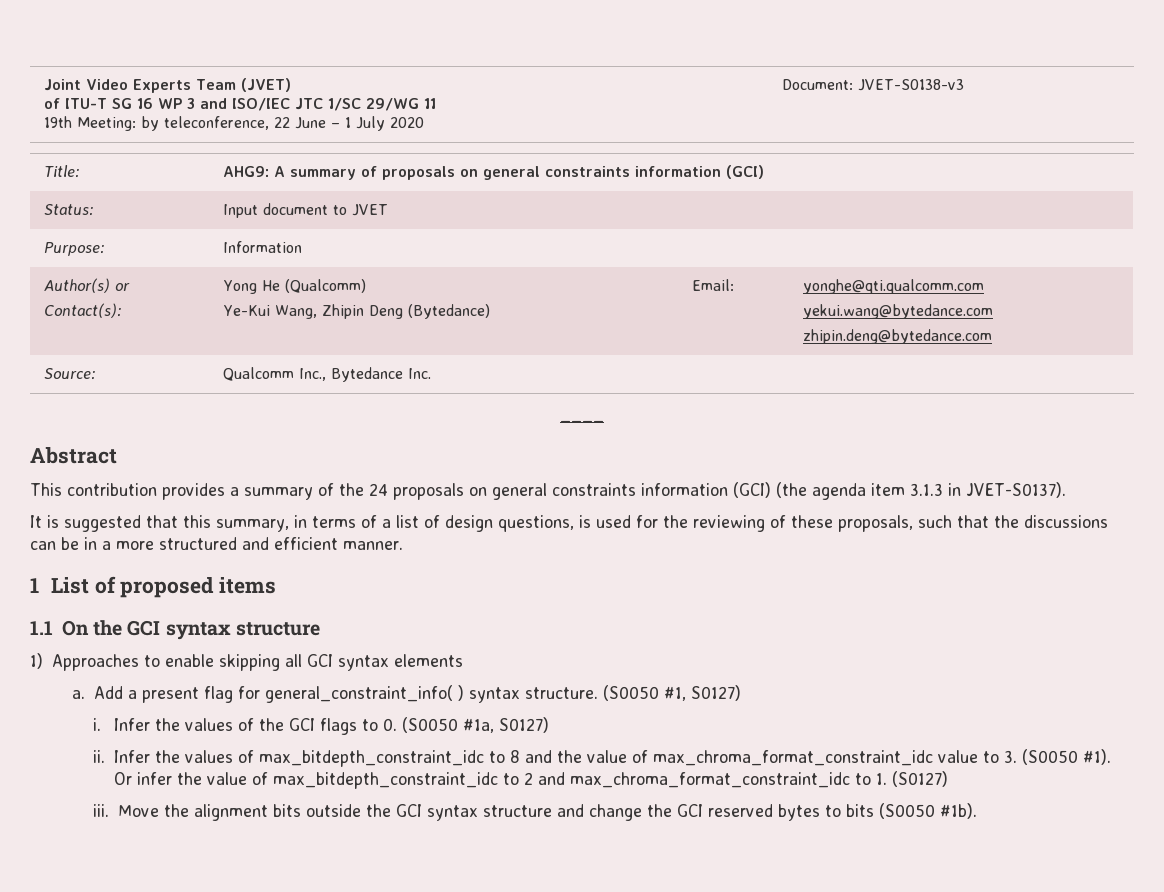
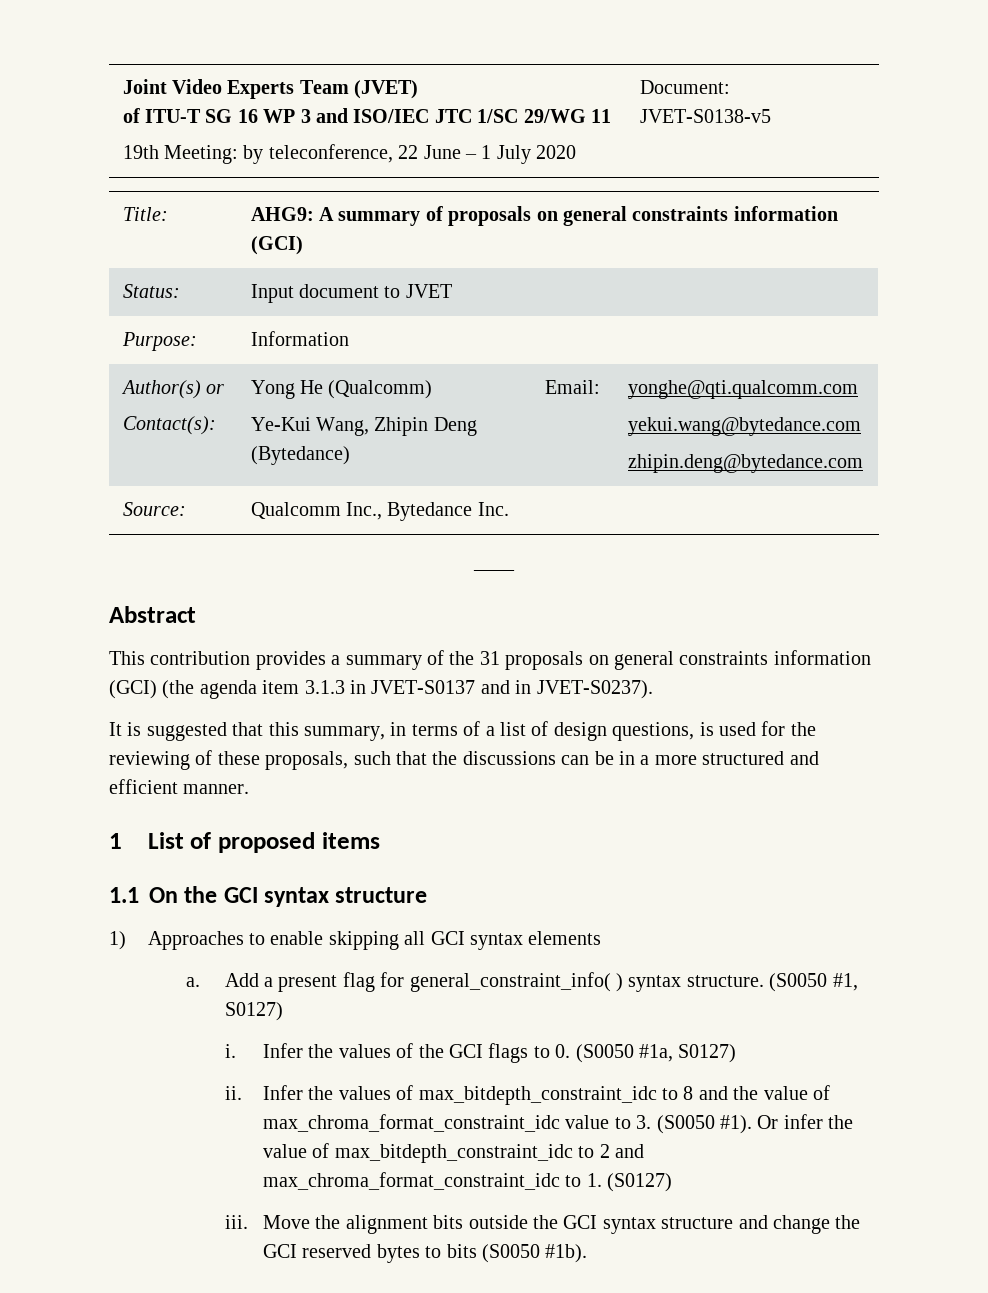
  Joint Video Experts Team (JVET)
  of ITU-T SG 16 WP 3 and ISO/IEC JTC 1/SC 29/WG 11
- 19th Meeting: by teleconference, 22 June – 1 July 2020 | Document: JVET-S0138-v3
+ 19th Meeting: by teleconference, 22 June – 1 July 2020 | Document: JVET-S0138-v5
- This contribution provides a summary of the 24 proposals on general constraints information (GCI) (the agenda item 3.1.3 in JVET-S0137).
+ This contribution provides a summary of the 31 proposals on general constraints information (GCI) (the agenda item 3.1.3 in JVET-S0137 and in JVET-S0237).

